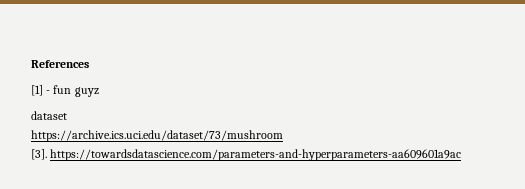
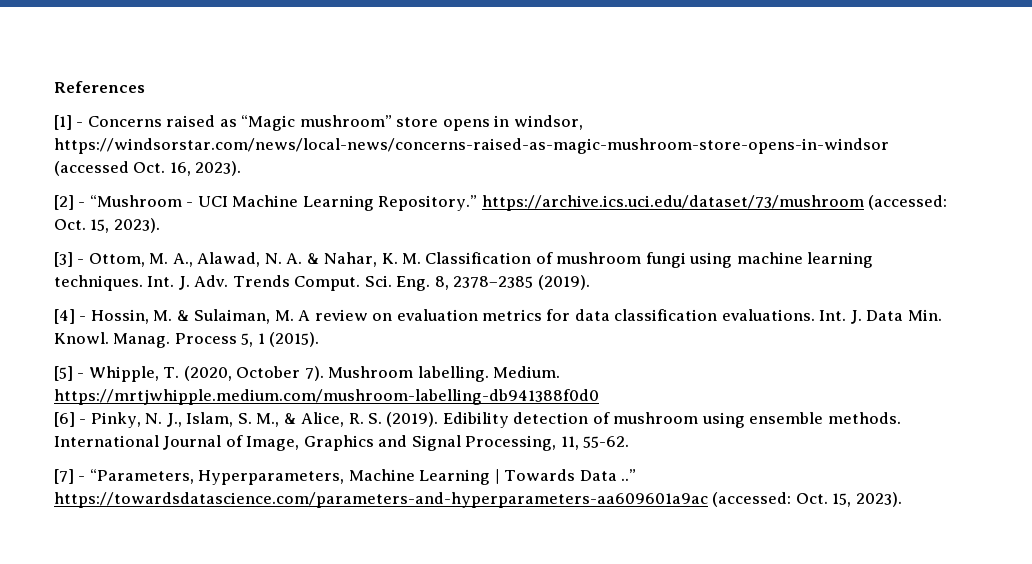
- [1] - fun guyz
- dataset
- https://archive.ics.uci.edu/dataset/73/mushroom
- [3]. https://towardsdatascience.com/parameters-and-hyperparameters-aa609601a9ac
+ [1] - Concerns raised as “Magic mushroom” store opens in windsor, https://windsorstar.com/news/local-news/concerns-raised-as-magic-mushroom-store-opens-in-windsor (accessed Oct. 16, 2023).
+ [2] - “Mushroom - UCI Machine Learning Repository.” https://archive.ics.uci.edu/dataset/73/mushroom (accessed: Oct. 15, 2023).
+ [3] - Ottom, M. A., Alawad, N. A. & Nahar, K. M. Classification of mushroom fungi using machine learning techniques. Int. J. Adv. Trends Comput. Sci. Eng. 8, 2378–2385 (2019).
+ [4] - Hossin, M. & Sulaiman, M. A review on evaluation metrics for data classification evaluations. Int. J. Data Min. Knowl. Manag. Process 5, 1 (2015).
+ [5] - Whipple, T. (2020, October 7). Mushroom labelling. Medium. https://mrtjwhipple.medium.com/mushroom-labelling-db941388f0d0
+ [6] - Pinky, N. J., Islam, S. M., & Alice, R. S. (2019). Edibility detection of mushroom using ensemble methods. International Journal of Image, Graphics and Signal Processing, 11, 55-62.
+ [7] - “Parameters, Hyperparameters, Machine Learning | Towards Data ..” https://towardsdatascience.com/parameters-and-hyperparameters-aa609601a9ac (accessed: Oct. 15, 2023).

